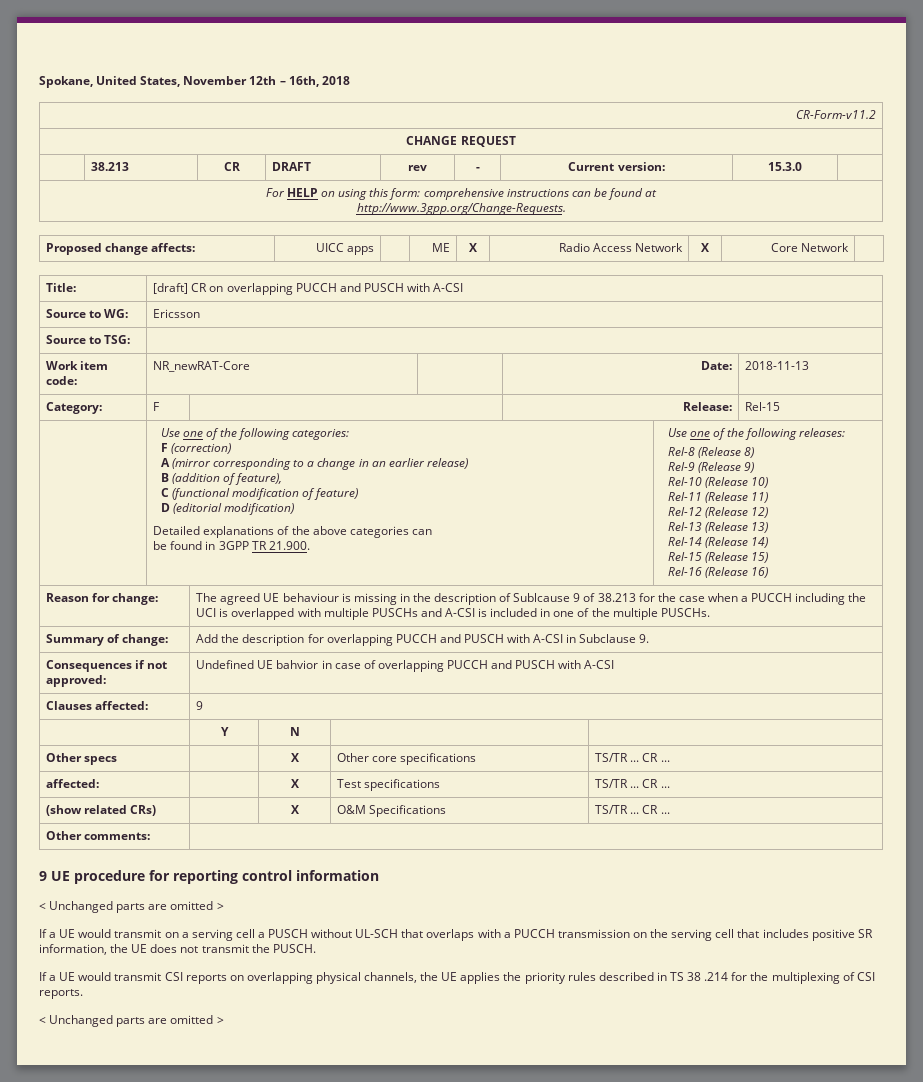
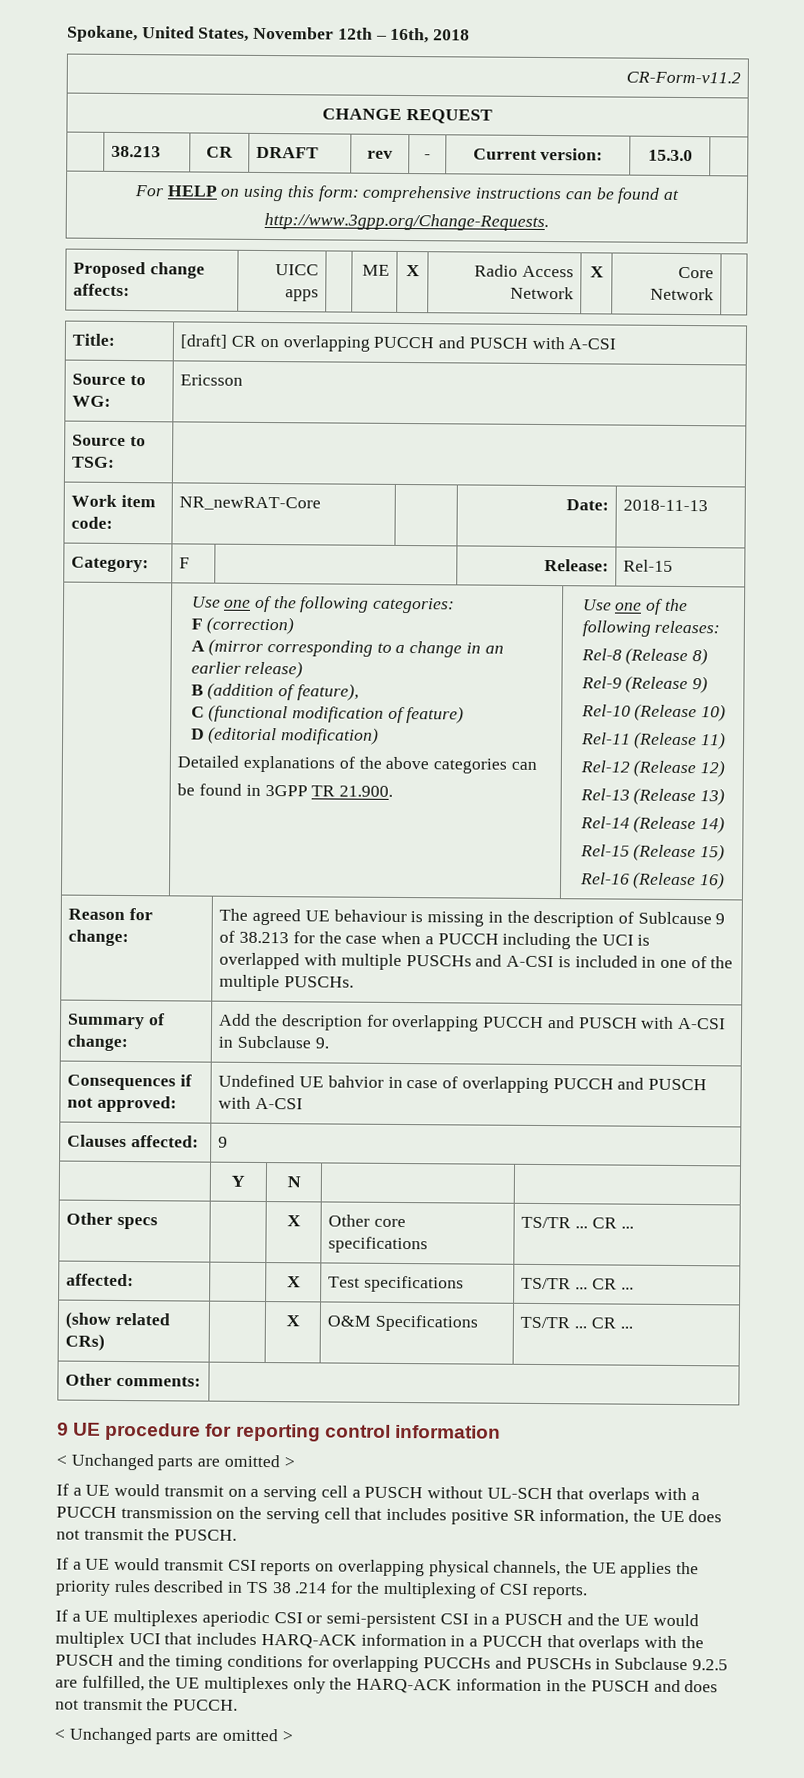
+ If a UE multiplexes aperiodic CSI or semi-persistent CSI in a PUSCH and the UE would multiplex UCI that includes HARQ-ACK information in a PUCCH that overlaps with the PUSCH and the timing conditions for overlapping PUCCHs and PUSCHs in Subclause 9.2.5 are fulfilled, the UE multiplexes only the HARQ-ACK information in the PUSCH and does not transmit the PUCCH.

